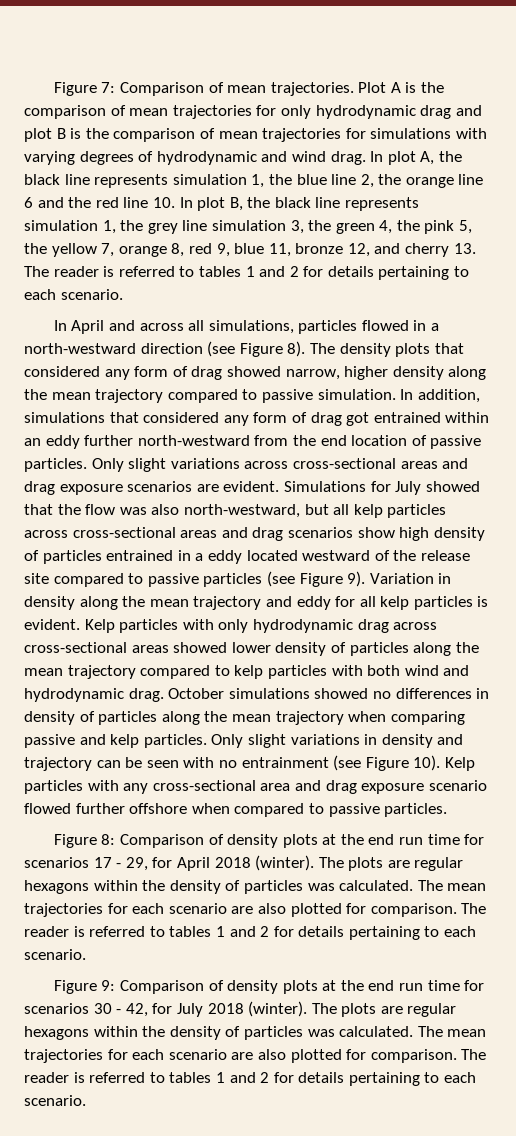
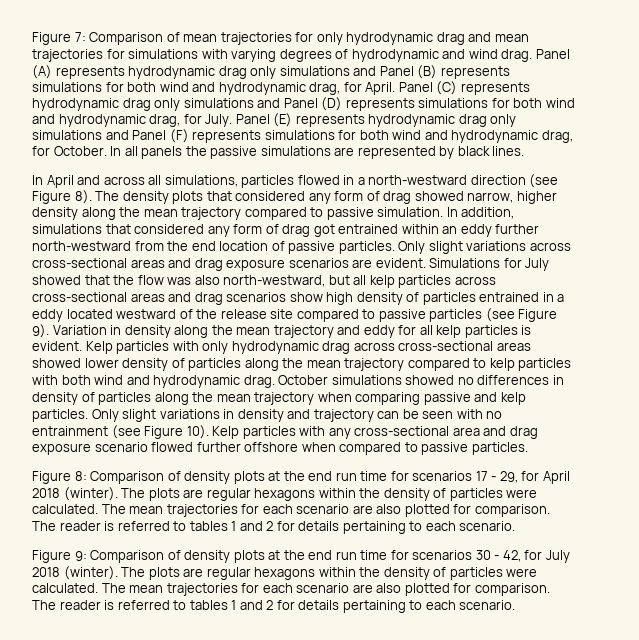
- Figure 7: Comparison of mean trajectories. Plot A is the comparison of mean trajectories for only hydrodynamic drag and plot B is the comparison of mean trajectories for simulations with varying degrees of hydrodynamic and wind drag.
+ Figure 7: Comparison of mean trajectories for only hydrodynamic drag and mean trajectories for simulations with varying degrees of hydrodynamic and wind drag.
- In plot A, the black line represents simulation 1, the blue line 2, the orange line 6 and the red line 10. In plot B, the black line represents simulation 1, the grey line simulation 3, the green 4, the pink 5, the yellow 7, orange 8, red 9, blue 11, bronze 12, and cherry 13. The reader is referred to tables 1 and 2 for details pertaining to each scenario.
+ Panel (A) represents hydrodynamic drag only simulations and Panel (B) represents simulations for both wind and hydrodynamic drag, for April. Panel (C) represents hydrodynamic drag only simulations and Panel (D) represents simulations for both wind and hydrodynamic drag, for July. Panel (E) represents hydrodynamic drag only simulations and Panel (F) represents simulations for both wind and hydrodynamic drag, for October. In all panels the passive simulations are represented by black lines.
- Figure 8: Comparison of density plots at the end run time for scenarios 17 - 29, for April 2018 (winter). The plots are regular hexagons within the density of particles was calculated.
+ Figure 8: Comparison of density plots at the end run time for scenarios 17 - 29, for April 2018 (winter). The plots are regular hexagons within the density of particles were calculated.
- Figure 9: Comparison of density plots at the end run time for scenarios 30 - 42, for July 2018 (winter). The plots are regular hexagons within the density of particles was calculated.
+ Figure 9: Comparison of density plots at the end run time for scenarios 30 - 42, for July 2018 (winter). The plots are regular hexagons within the density of particles were calculated.

